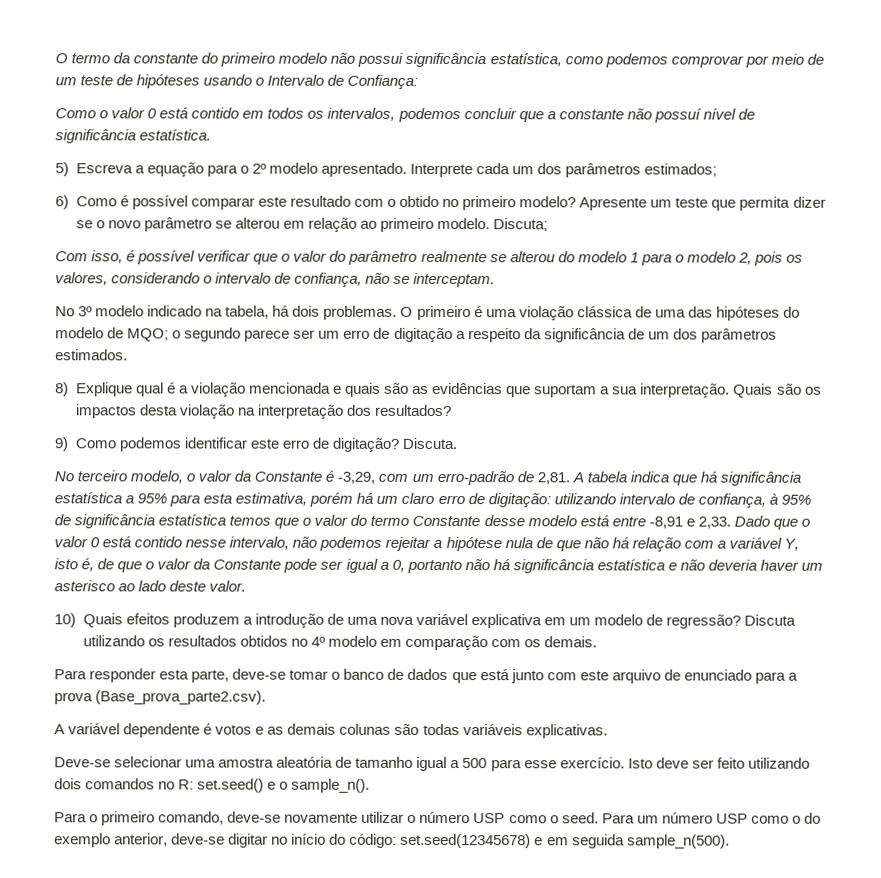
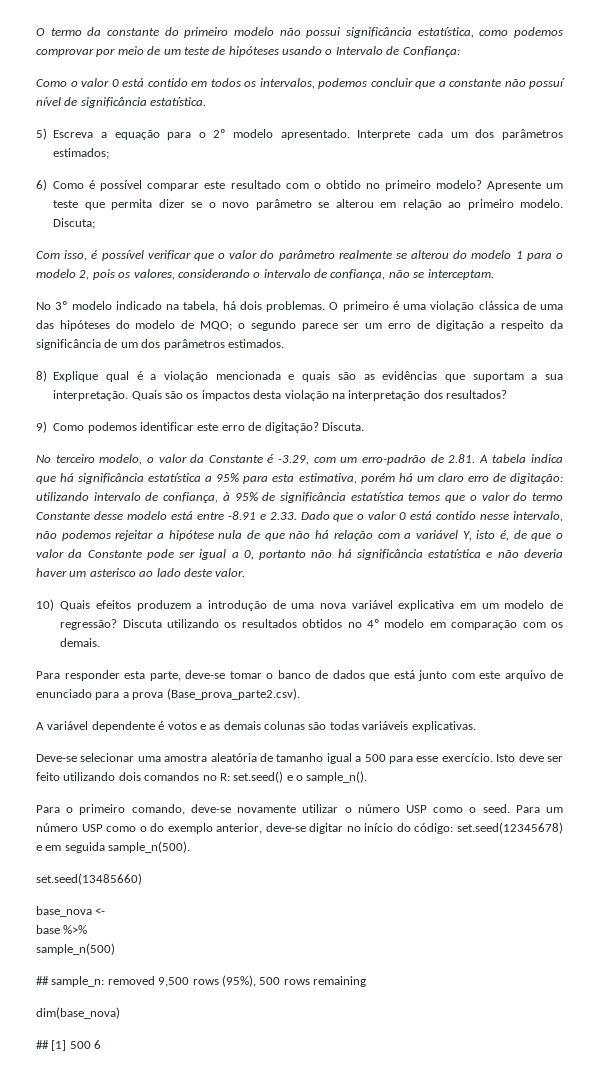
- No terceiro modelo, o valor da Constante é -3,29, com um erro-padrão de 2,81. A tabela indica que há significância estatística a 95% para esta estimativa, porém há um claro erro de digitação:
+ No terceiro modelo, o valor da Constante é -3.29, com um erro-padrão de 2.81. A tabela indica que há significância estatística a 95% para esta estimativa, porém há um claro erro de digitação:
- utilizando intervalo de confiança, à 95% de significância estatística temos que o valor do termo Constante desse modelo está entre -8,91 e 2,33. Dado que o valor 0 está contido nesse intervalo, não podemos rejeitar a hipótese nula de que não há relação com a variável Y, isto é, de que o valor da Constante pode ser igual a 0, portanto não há significância estatística e não deveria haver um asterisco ao lado deste valor.
+ utilizando intervalo de confiança, à 95% de significância estatística temos que o valor do termo Constante desse modelo está entre -8.91 e 2.33. Dado que o valor 0 está contido nesse intervalo, não podemos rejeitar a hipótese nula de que não há relação com a variável Y, isto é, de que o valor da Constante pode ser igual a 0, portanto não há significância estatística e não deveria haver um asterisco ao lado deste valor.
+ set.seed(13485660)
+ base_nova <-
+ base %>%
+ sample_n(500)
+ ## sample_n: removed 9,500 rows (95%), 500 rows remaining
+ dim(base_nova)
+ ## [1] 500 6

